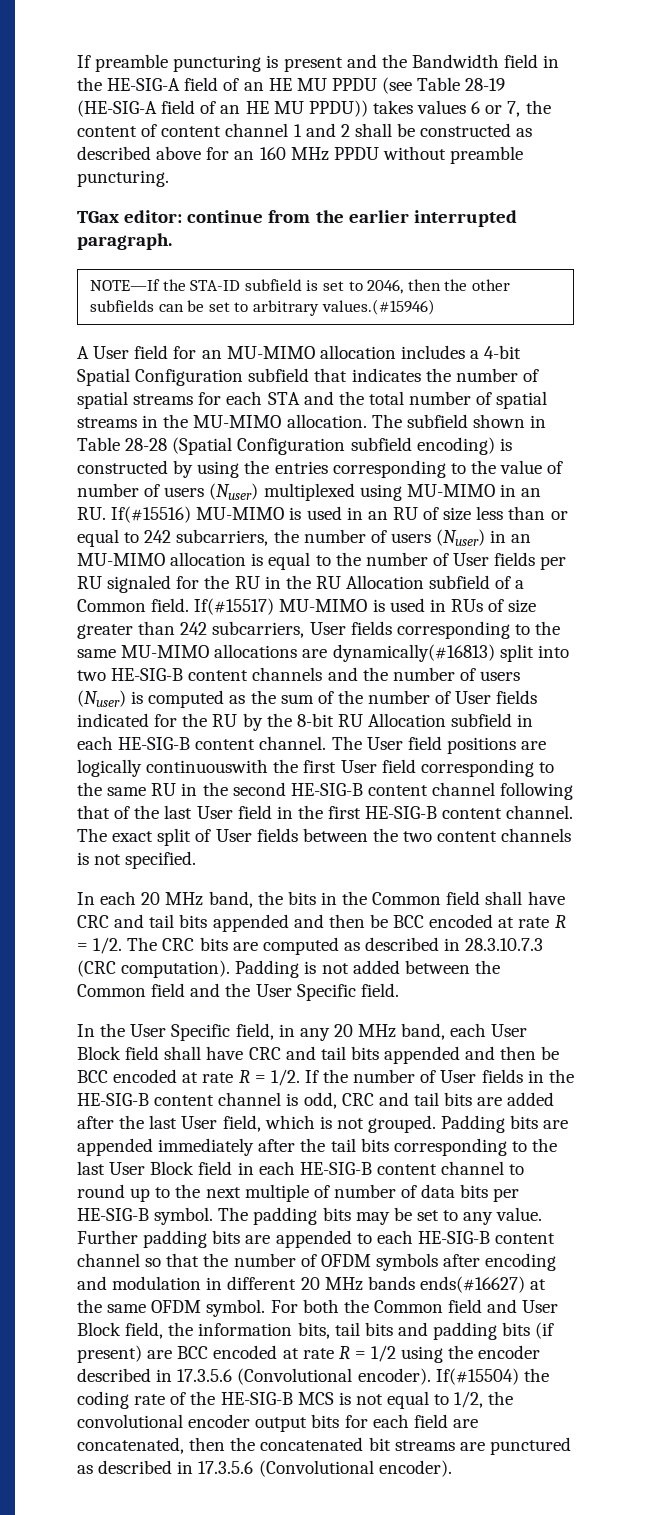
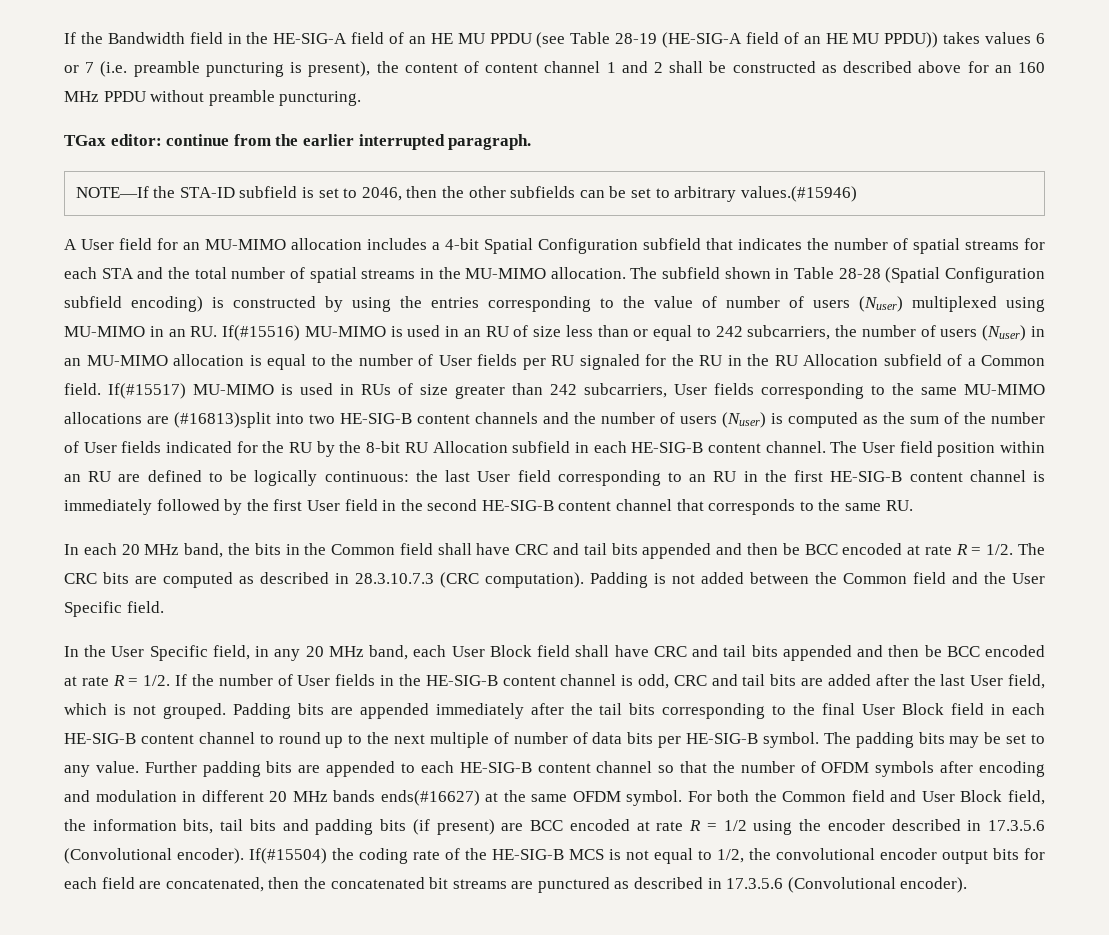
- If preamble puncturing is present and the Bandwidth field in the HE-SIG-A field of an HE MU PPDU (see Table 28-19 (HE-SIG-A field of an HE MU PPDU)) takes values 6 or 7, the content of content channel 1 and 2 shall be constructed as described above for an 160 MHz PPDU without preamble puncturing.
+ If the Bandwidth field in the HE-SIG-A field of an HE MU PPDU (see Table 28-19 (HE-SIG-A field of an HE MU PPDU)) takes values 6 or 7 (i.e. preamble puncturing is present), the content of content channel 1 and 2 shall be constructed as described above for an 160 MHz PPDU without preamble puncturing.
- If(#15517) MU-MIMO is used in RUs of size greater than 242 subcarriers, User fields corresponding to the same MU-MIMO allocations are dynamically(#16813) split into two HE-SIG-B content channels and the number of users (Nuser) is computed as the sum of the number of User fields indicated for the RU by the 8-bit RU Allocation subfield in each HE-SIG-B content channel.
+ If(#15517) MU-MIMO is used in RUs of size greater than 242 subcarriers, User fields corresponding to the same MU-MIMO allocations are (#16813)split into two HE-SIG-B content channels and the number of users (Nuser) is computed as the sum of the number of User fields indicated for the RU by the 8-bit RU Allocation subfield in each HE-SIG-B content channel.
- The User field positions are logically continuouswith the first User field corresponding to the same RU in the second HE-SIG-B content channel following that of the last User field in the first HE-SIG-B content channel. The exact split of User fields between the two content channels is not specified.
+ The User field position within an RU are defined to be logically continuous: the last User field corresponding to an RU in the first HE-SIG-B content channel is immediately followed by the first User field in the second HE-SIG-B content channel that corresponds to the same RU.
- Padding bits are appended immediately after the tail bits corresponding to the last User Block field in each HE-SIG-B content channel to round up to the next multiple of number of data bits per HE-SIG-B symbol.
+ Padding bits are appended immediately after the tail bits corresponding to the final User Block field in each HE-SIG-B content channel to round up to the next multiple of number of data bits per HE-SIG-B symbol.

